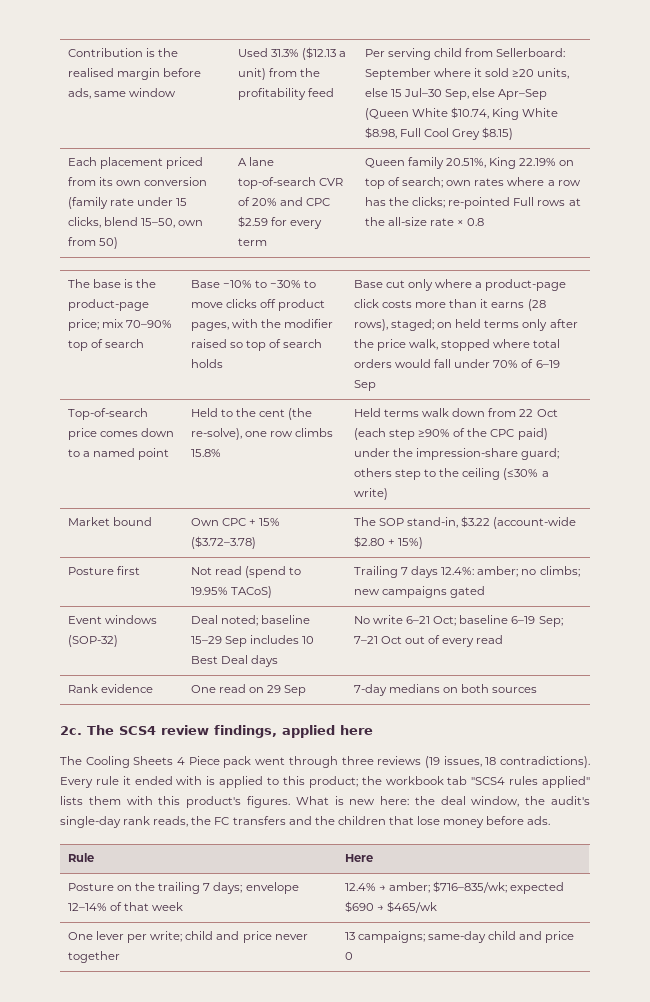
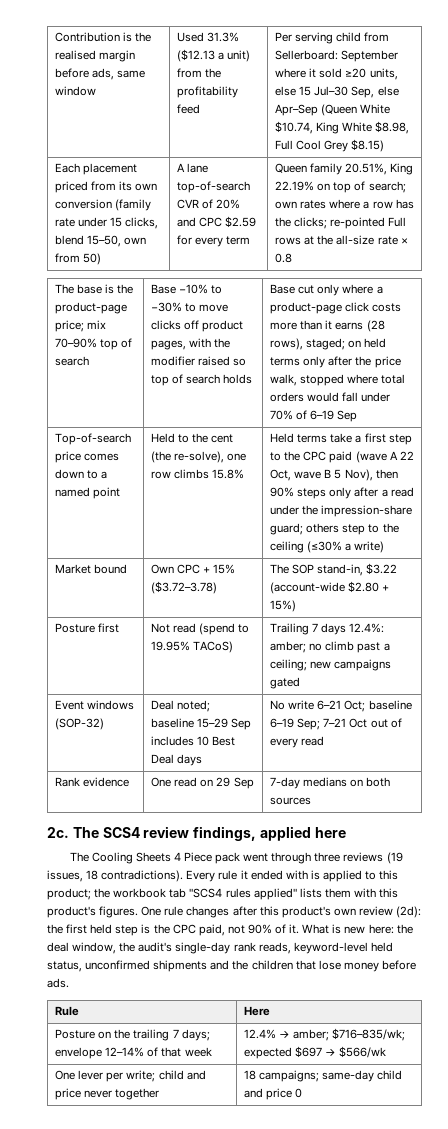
- Held terms walk down from 22 Oct (each step ≥90% of the CPC paid) under the impression-share guard; others step to the ceiling (≤30% a write)
+ Held terms take a first step to the CPC paid (wave A 22 Oct, wave B 5 Nov), then 90% steps only after a read under the impression-share guard; others step to the ceiling (≤30% a write)
- Posture first | Not read (spend to 19.95% TACoS) | Trailing 7 days 12.4%: amber; no climbs; new campaigns gated
+ Posture first | Not read (spend to 19.95% TACoS) | Trailing 7 days 12.4%: amber; no climb past a ceiling; new campaigns gated
+ One rule changes after this product's own review (2d): the first held step is the CPC paid, not 90% of it.
- What is new here: the deal window, the audit's single-day rank reads, the FC transfers and the children that lose money before ads.
+ What is new here: the deal window, the audit's single-day rank reads, keyword-level held status, unconfirmed shipments and the children that lose money before ads.
- Posture on the trailing 7 days; envelope 12–14% of that week | 12.4% → amber; $716–835/wk; expected $690 → $465/wk
+ Posture on the trailing 7 days; envelope 12–14% of that week | 12.4% → amber; $716–835/wk; expected $697 → $566/wk
- One lever per write; child and price never together | 13 campaigns; same-day child and price 0
+ One lever per write; child and price never together | 18 campaigns; same-day child and price 0

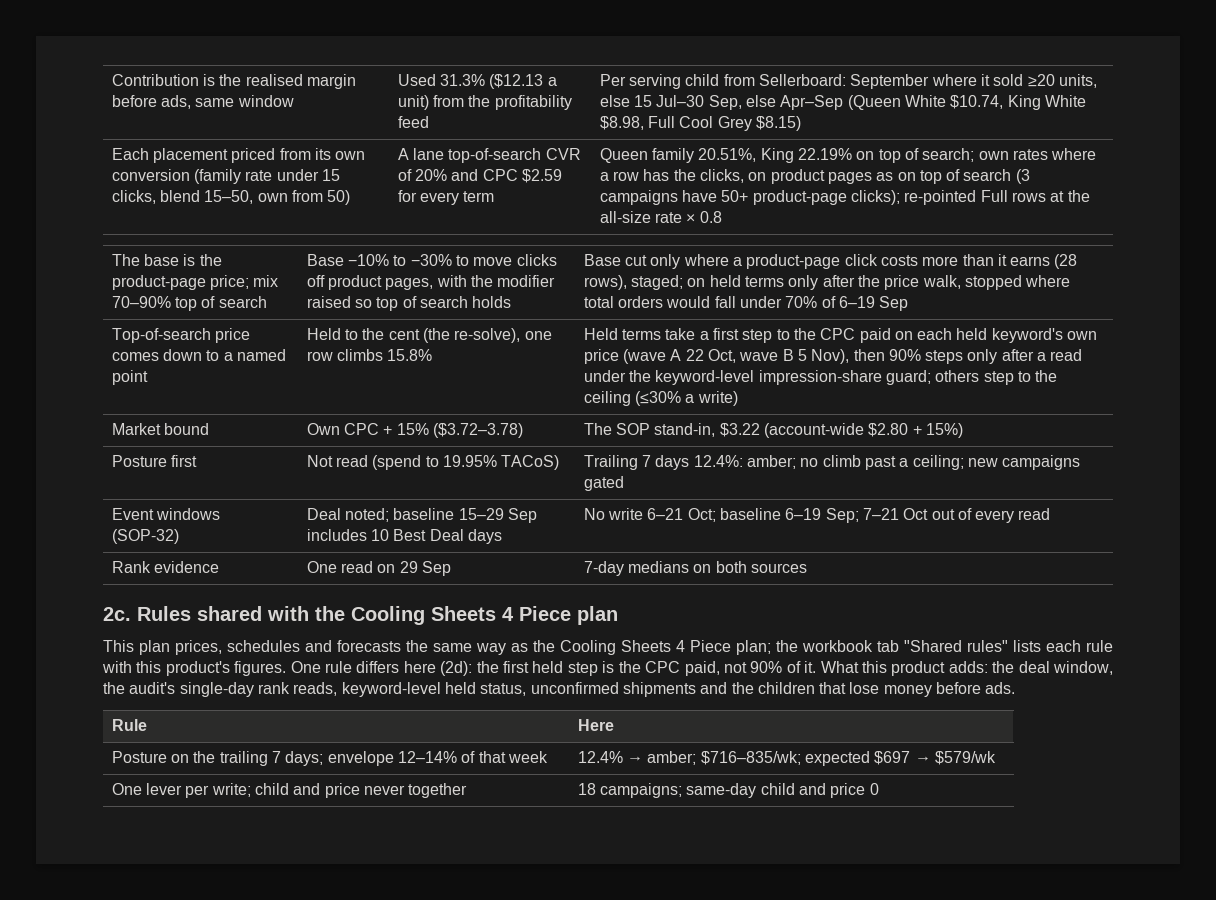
- Queen family 20.51%, King 22.19% on top of search; own rates where a row has the clicks; re-pointed Full rows at the all-size rate × 0.8
+ Queen family 20.51%, King 22.19% on top of search; own rates where a row has the clicks, on product pages as on top of search (3 campaigns have 50+ product-page clicks); re-pointed Full rows at the all-size rate × 0.8
- Held terms take a first step to the CPC paid (wave A 22 Oct, wave B 5 Nov), then 90% steps only after a read under the impression-share guard; others step to the ceiling (≤30% a write)
+ Held terms take a first step to the CPC paid on each held keyword's own price (wave A 22 Oct, wave B 5 Nov), then 90% steps only after a read under the keyword-level impression-share guard; others step to the ceiling (≤30% a write)
- The SCS4 review findings, applied here
- The Cooling Sheets 4 Piece pack went through three reviews (19 issues, 18 contradictions). Every rule it ended with is applied to this product; the workbook tab "SCS4 rules applied" lists them with this product's figures.
+ Rules shared with the Cooling Sheets 4 Piece plan
+ This plan prices, schedules and forecasts the same way as the Cooling Sheets 4 Piece plan; the workbook tab "Shared rules" lists each rule with this product's figures.
- One rule changes after this product's own review (2d): the first held step is the CPC paid, not 90% of it.
+ One rule differs here (2d): the first held step is the CPC paid, not 90% of it.
- What is new here: the deal window, the audit's single-day rank reads, keyword-level held status, unconfirmed shipments and the children that lose money before ads.
+ What this product adds: the deal window, the audit's single-day rank reads, keyword-level held status, unconfirmed shipments and the children that lose money before ads.
- Posture on the trailing 7 days; envelope 12–14% of that week | 12.4% → amber; $716–835/wk; expected $697 → $566/wk
+ Posture on the trailing 7 days; envelope 12–14% of that week | 12.4% → amber; $716–835/wk; expected $697 → $579/wk

